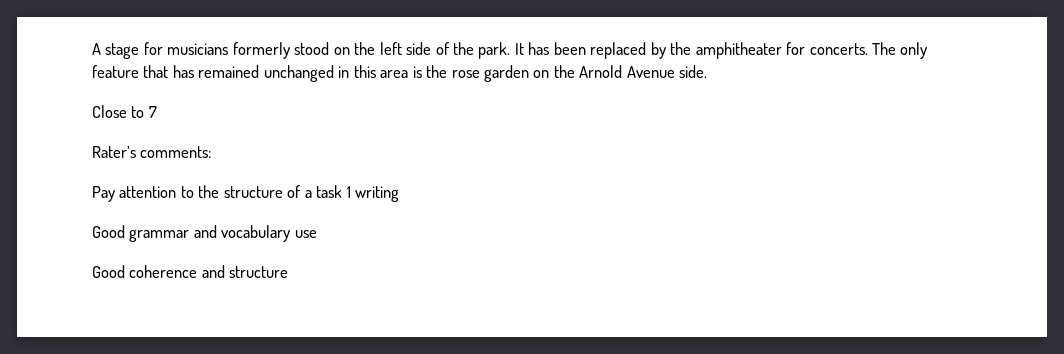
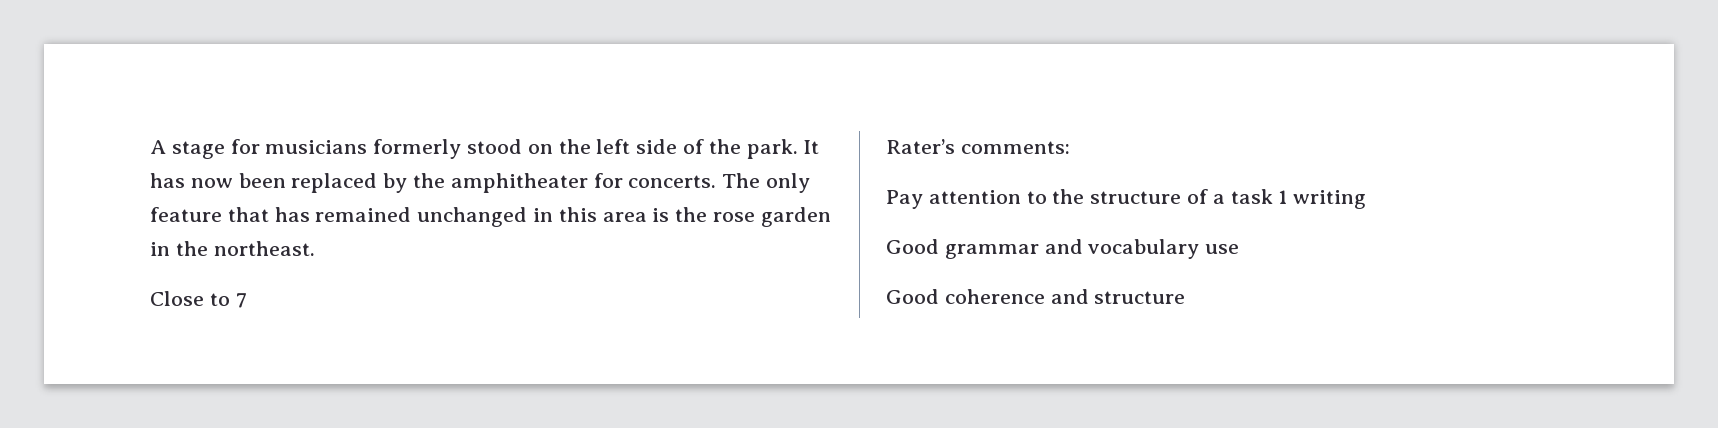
- It has been replaced by the amphitheater for concerts.
+ It has now been replaced by the amphitheater for concerts.
- The only feature that has remained unchanged in this area is the rose garden on the Arnold Avenue side.
+ The only feature that has remained unchanged in this area is the rose garden in the northeast.

